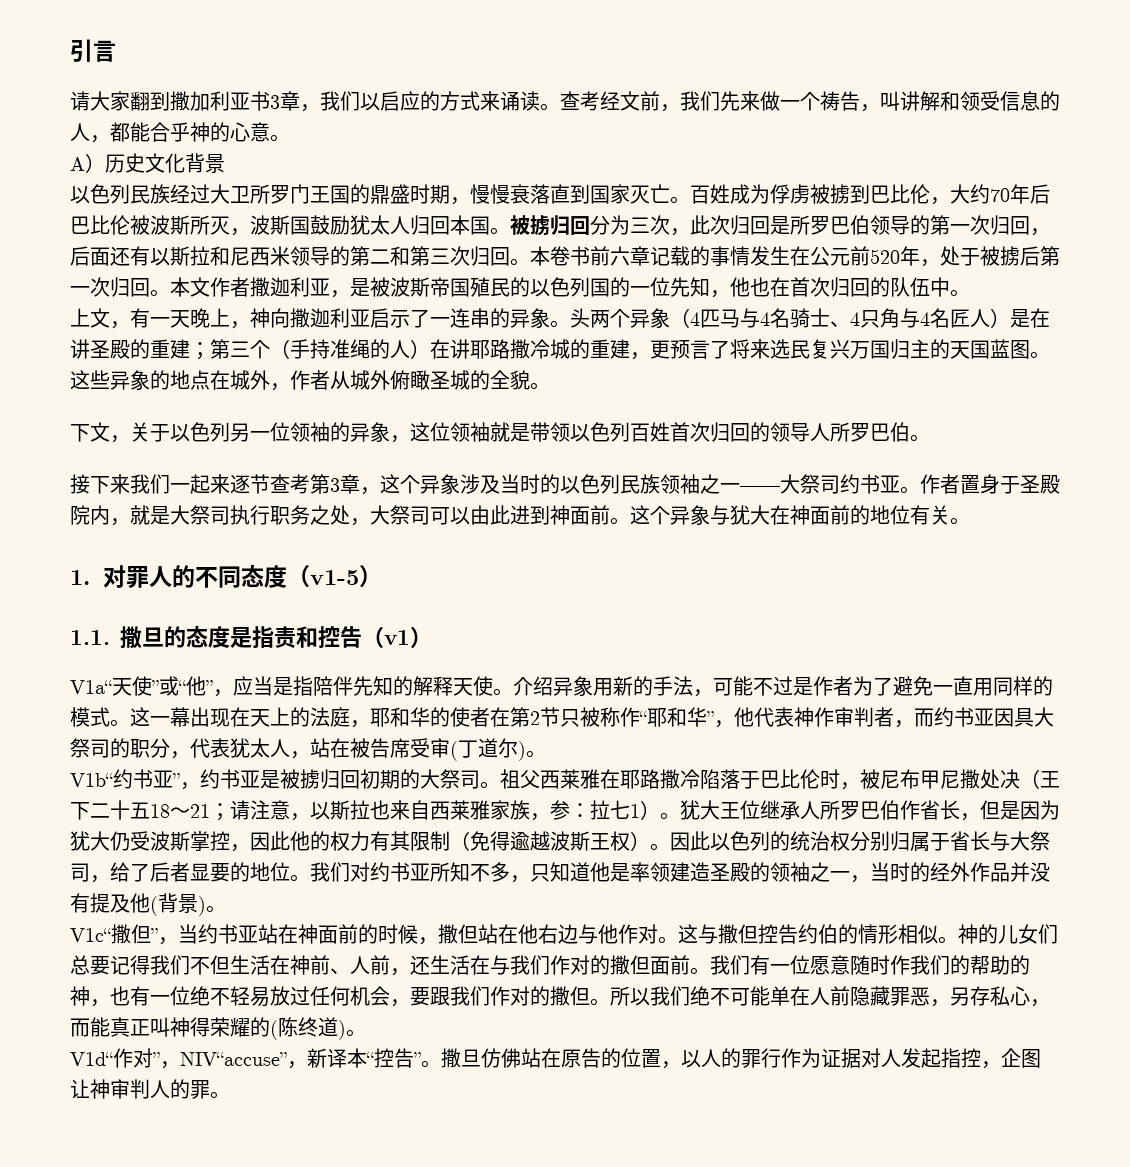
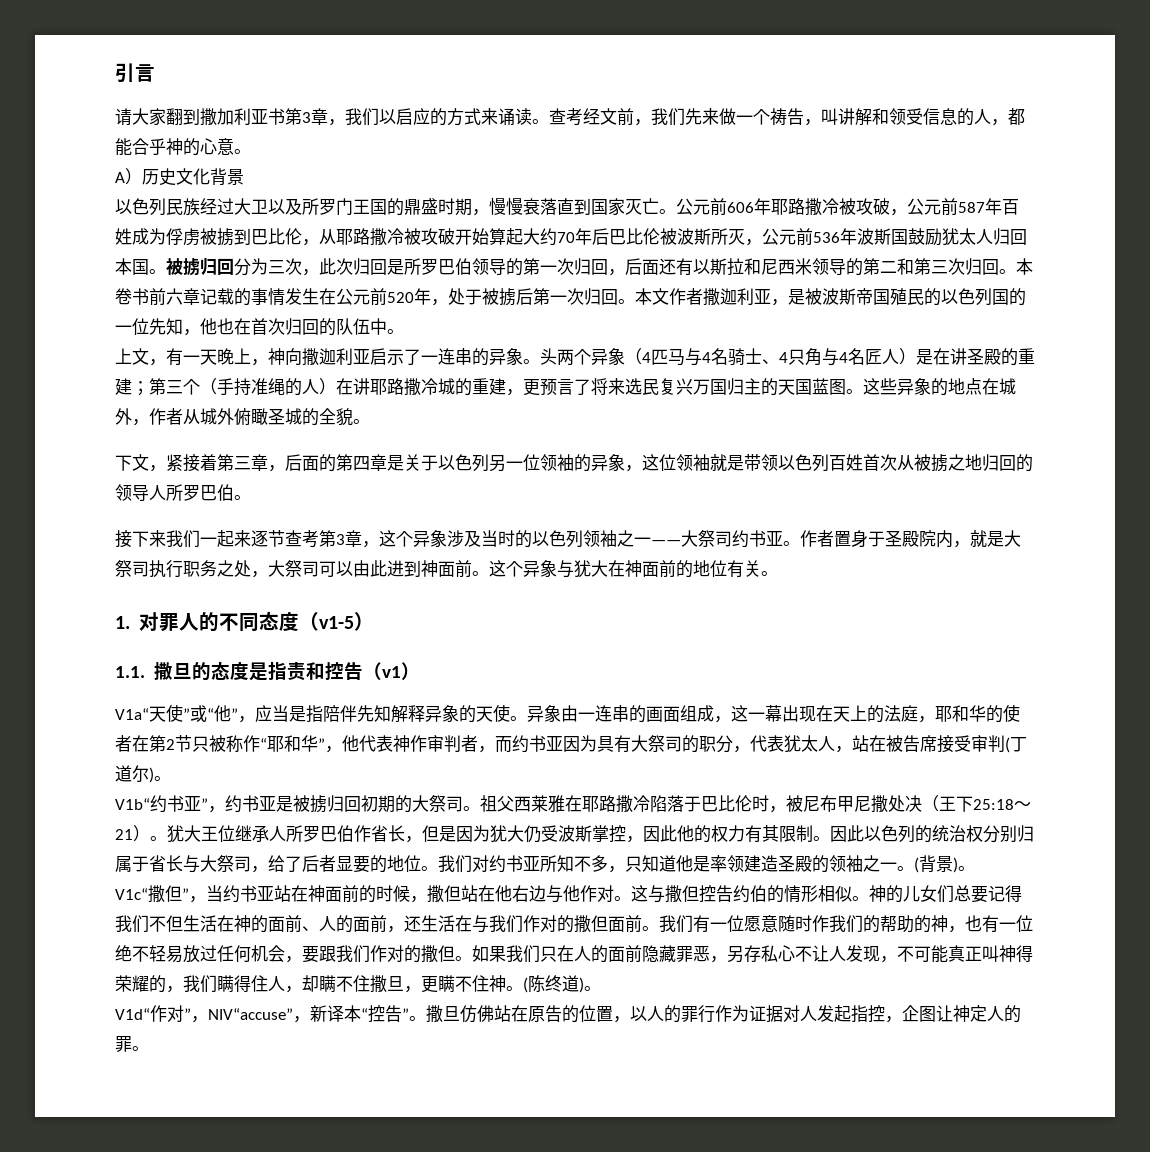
- 请大家翻到撒加利亚书3章，我们以启应的方式来诵读。
+ 请大家翻到撒加利亚书第3章，我们以启应的方式来诵读。
- 以色列民族经过大卫所罗门王国的鼎盛时期，慢慢衰落直到国家灭亡。
+ 以色列民族经过大卫以及所罗门王国的鼎盛时期，慢慢衰落直到国家灭亡。
- 百姓成为俘虏被掳到巴比伦，大约70年后巴比伦被波斯所灭，波斯国鼓励犹太人归回本国。
+ 公元前606年耶路撒冷被攻破，公元前587年百姓成为俘虏被掳到巴比伦，从耶路撒冷被攻破开始算起大约70年后巴比伦被波斯所灭，公元前536年波斯国鼓励犹太人归回本国。
- 下文，关于以色列另一位领袖的异象，这位领袖就是带领以色列百姓首次归回的领导人所罗巴伯。
+ 下文，紧接着第三章，后面的第四章是关于以色列另一位领袖的异象，这位领袖就是带领以色列百姓首次从被掳之地归回的领导人所罗巴伯。
- 接下来我们一起来逐节查考第3章，这个异象涉及当时的以色列民族领袖之一——大祭司约书亚。
+ 接下来我们一起来逐节查考第3章，这个异象涉及当时的以色列领袖之一——大祭司约书亚。
- V1a“天使”或“他”，应当是指陪伴先知的解释天使。介绍异象用新的手法，可能不过是作者为了避免一直用同样的模式。这一幕出现在天上的法庭，耶和华的使者在第2节只被称作“耶和华”，他代表神作审判者，而约书亚因具大祭司的职分，代表犹太人，站在被告席受审(丁道尔)。
+ V1a“天使”或“他”，应当是指陪伴先知解释异象的天使。异象由一连串的画面组成，这一幕出现在天上的法庭，耶和华的使者在第2节只被称作“耶和华”，他代表神作审判者，而约书亚因为具有大祭司的职分，代表犹太人，站在被告席接受审判(丁道尔)。
- 祖父西莱雅在耶路撒冷陷落于巴比伦时，被尼布甲尼撒处决（王下二十五18～21；请注意，以斯拉也来自西莱雅家族，参：拉七1）。
+ 祖父西莱雅在耶路撒冷陷落于巴比伦时，被尼布甲尼撒处决（王下25:18～21）。
- 犹大王位继承人所罗巴伯作省长，但是因为犹大仍受波斯掌控，因此他的权力有其限制（免得逾越波斯王权）。
+ 犹大王位继承人所罗巴伯作省长，但是因为犹大仍受波斯掌控，因此他的权力有其限制。
- 我们对约书亚所知不多，只知道他是率领建造圣殿的领袖之一，当时的经外作品并没有提及他(背景)。
+ 我们对约书亚所知不多，只知道他是率领建造圣殿的领袖之一。(背景)。
- 神的儿女们总要记得我们不但生活在神前、人前，还生活在与我们作对的撒但面前。
+ 神的儿女们总要记得我们不但生活在神的面前、人的面前，还生活在与我们作对的撒但面前。
- 所以我们绝不可能单在人前隐藏罪恶，另存私心，而能真正叫神得荣耀的(陈终道)。
+ 如果我们只在人的面前隐藏罪恶，另存私心不让人发现，不可能真正叫神得荣耀的，我们瞒得住人，却瞒不住撒旦，更瞒不住神。(陈终道)。
- 撒旦仿佛站在原告的位置，以人的罪行作为证据对人发起指控，企图让神审判人的罪。
+ 撒旦仿佛站在原告的位置，以人的罪行作为证据对人发起指控，企图让神定人的罪。

